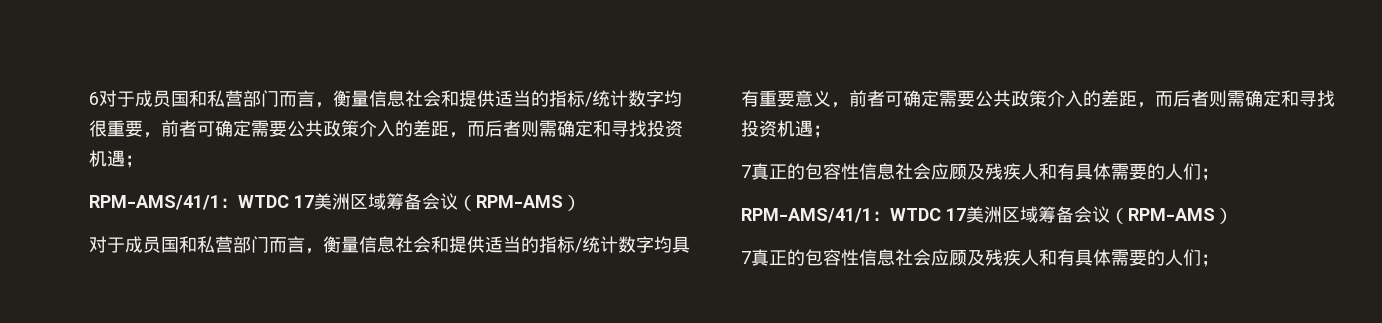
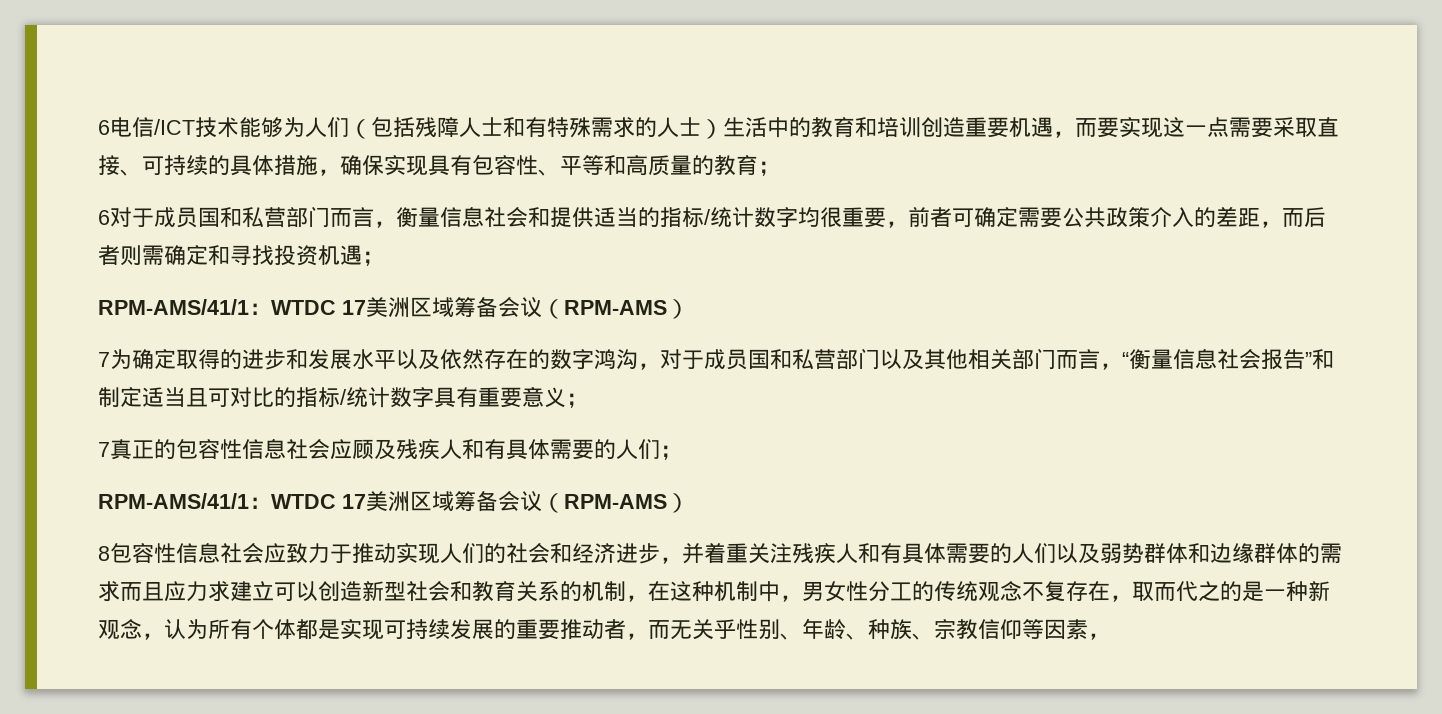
+ 6电信/ICT技术能够为人们（包括残障人士和有特殊需求的人士）生活中的教育和培训创造重要机遇，而要实现这一点需要采取直接、可持续的具体措施，确保实现具有包容性、平等和高质量的教育；
- 对于成员国和私营部门而言，衡量信息社会和提供适当的指标/统计数字均具有重要意义，前者可确定需要公共政策介入的差距，而后者则需确定和寻找投资机遇；
+ 7为确定取得的进步和发展水平以及依然存在的数字鸿沟，对于成员国和私营部门以及其他相关部门而言，“衡量信息社会报告”和制定适当且可对比的指标/统计数字具有重要意义；
  7真正的包容性信息社会应顾及残疾人和有具体需要的人们；
  RPM-AMS/41/1：WTDC 17美洲区域筹备会议（RPM-AMS）
- 7真正的包容性信息社会应顾及残疾人和有具体需要的人们；
+ 8包容性信息社会应致力于推动实现人们的社会和经济进步，并着重关注残疾人和有具体需要的人们以及弱势群体和边缘群体的需求而且应力求建立可以创造新型社会和教育关系的机制，在这种机制中，男女性分工的传统观念不复存在，取而代之的是一种新观念，认为所有个体都是实现可持续发展的重要推动者，而无关乎性别、年龄、种族、宗教信仰等因素，

